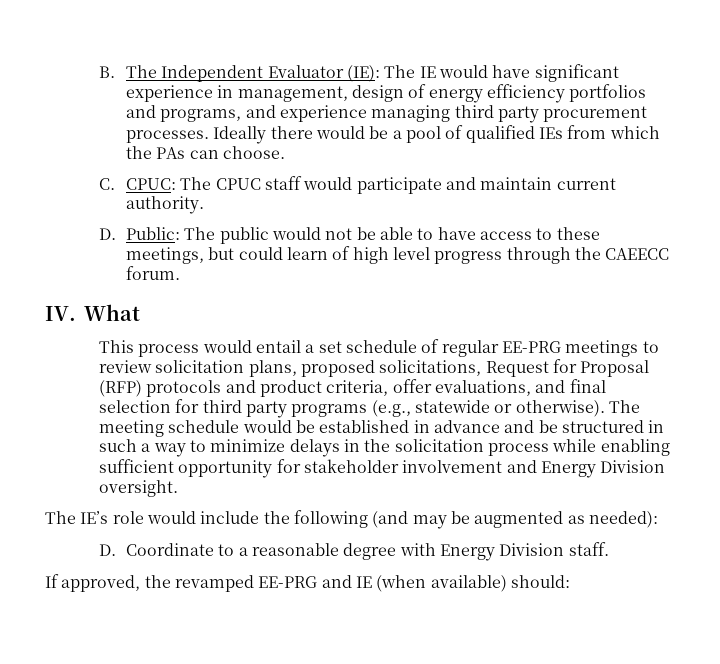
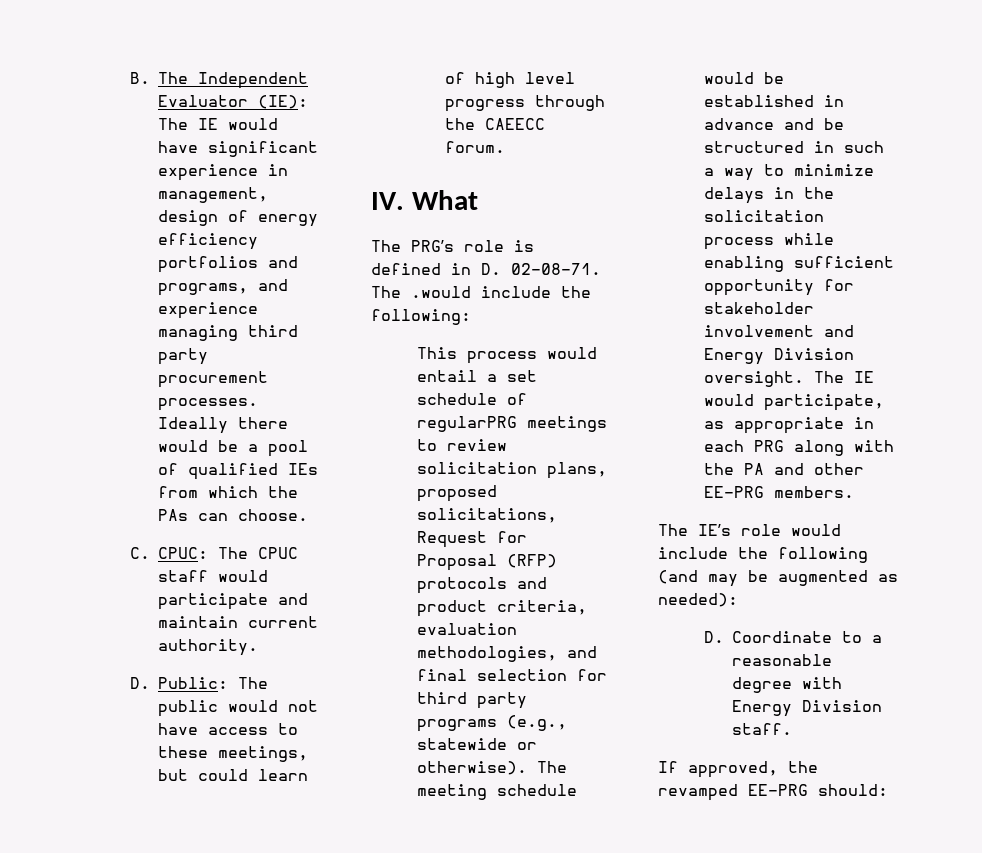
- D. Public: The public would not be able to have access to these meetings, but could learn of high level progress through the CAEECC forum.
+ D. Public: The public would not have access to these meetings, but could learn of high level progress through the CAEECC forum.
+ The PRG’s role is defined in D. 02-08-71. The .would include the following:
- This process would entail a set schedule of regular EE-PRG meetings to review solicitation plans, proposed solicitations, Request for Proposal (RFP) protocols and product criteria, offer evaluations, and final selection for third party programs (e.g., statewide or otherwise).
+ This process would entail a set schedule of regularPRG meetings to review solicitation plans, proposed solicitations, Request for Proposal (RFP) protocols and product criteria, evaluation methodologies, and final selection for third party programs (e.g., statewide or otherwise).
+ The IE would participate, as appropriate in each PRG along with the PA and other EE-PRG members.
- If approved, the revamped EE-PRG and IE (when available) should:
+ If approved, the revamped EE-PRG should:

